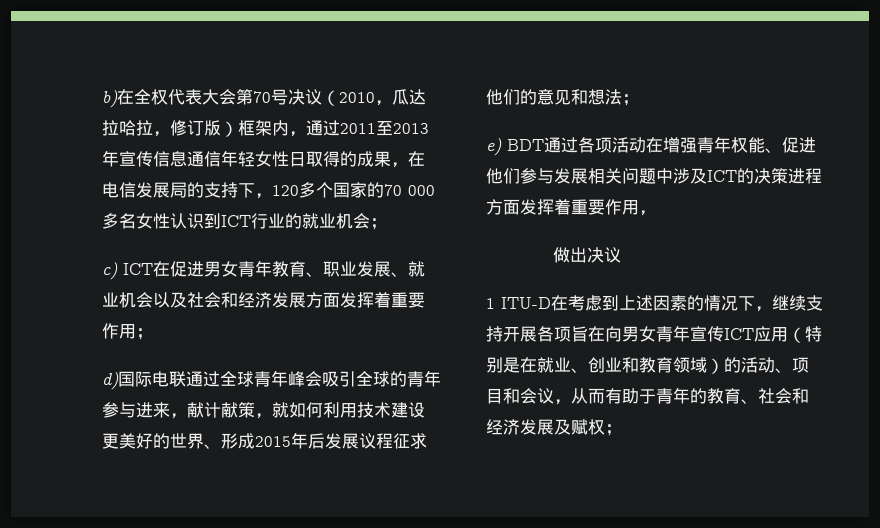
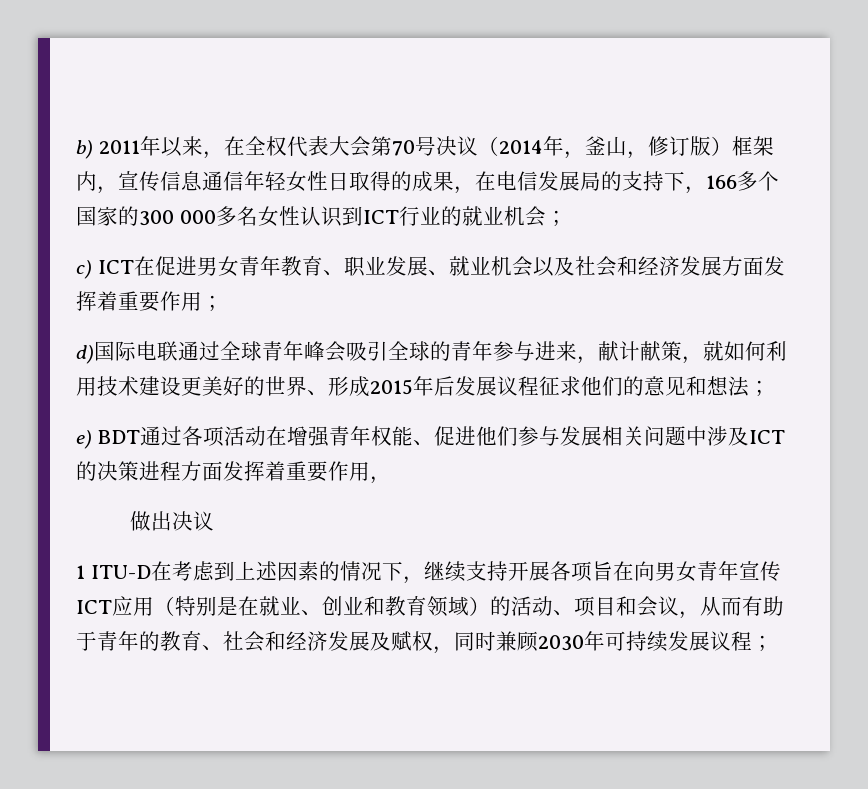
- b)在全权代表大会第70号决议（2010，瓜达拉哈拉，修订版）框架内，通过2011至2013年宣传信息通信年轻女性日取得的成果，在电信发展局的支持下，120多个国家的70 000多名女性认识到ICT行业的就业机会；
+ b) 2011年以来，在全权代表大会第70号决议（2014年，釜山，修订版）框架内，宣传信息通信年轻女性日取得的成果，在电信发展局的支持下，166多个国家的300 000多名女性认识到ICT行业的就业机会；
- 1 ITU-D在考虑到上述因素的情况下，继续支持开展各项旨在向男女青年宣传ICT应用（特别是在就业、创业和教育领域）的活动、项目和会议，从而有助于青年的教育、社会和经济发展及赋权；
+ 1 ITU-D在考虑到上述因素的情况下，继续支持开展各项旨在向男女青年宣传ICT应用（特别是在就业、创业和教育领域）的活动、项目和会议，从而有助于青年的教育、社会和经济发展及赋权，同时兼顾2030年可持续发展议程；

